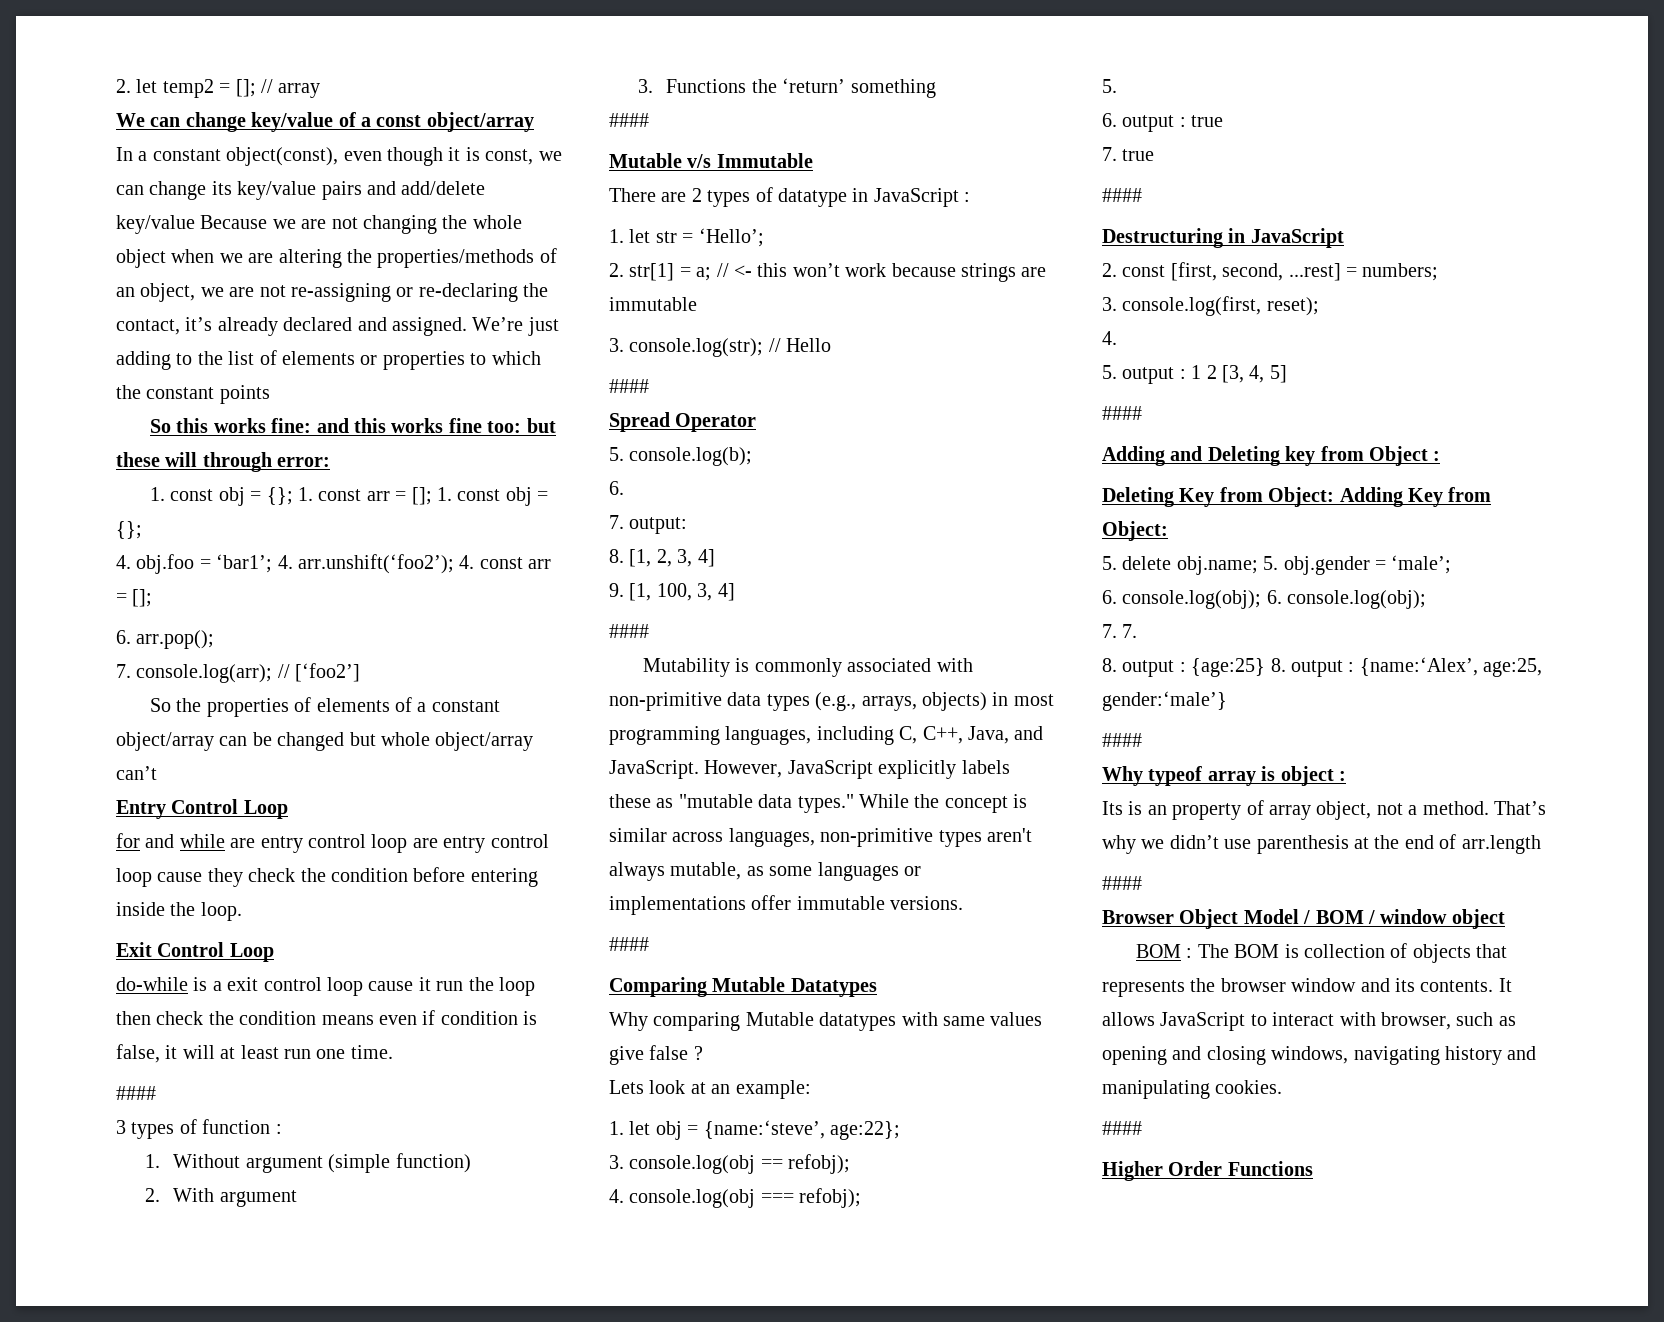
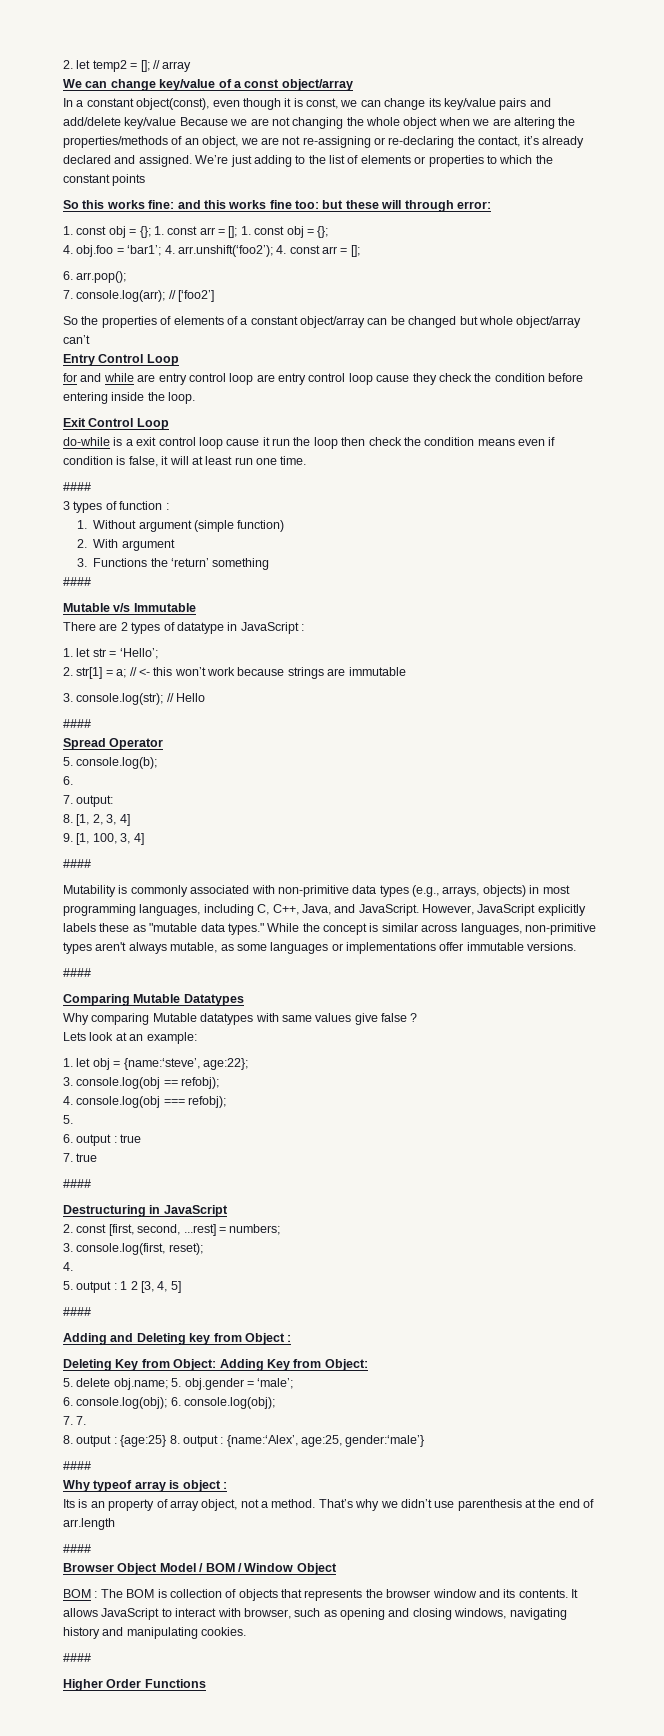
- Browser Object Model / BOM / window object
+ Browser Object Model / BOM / Window Object

